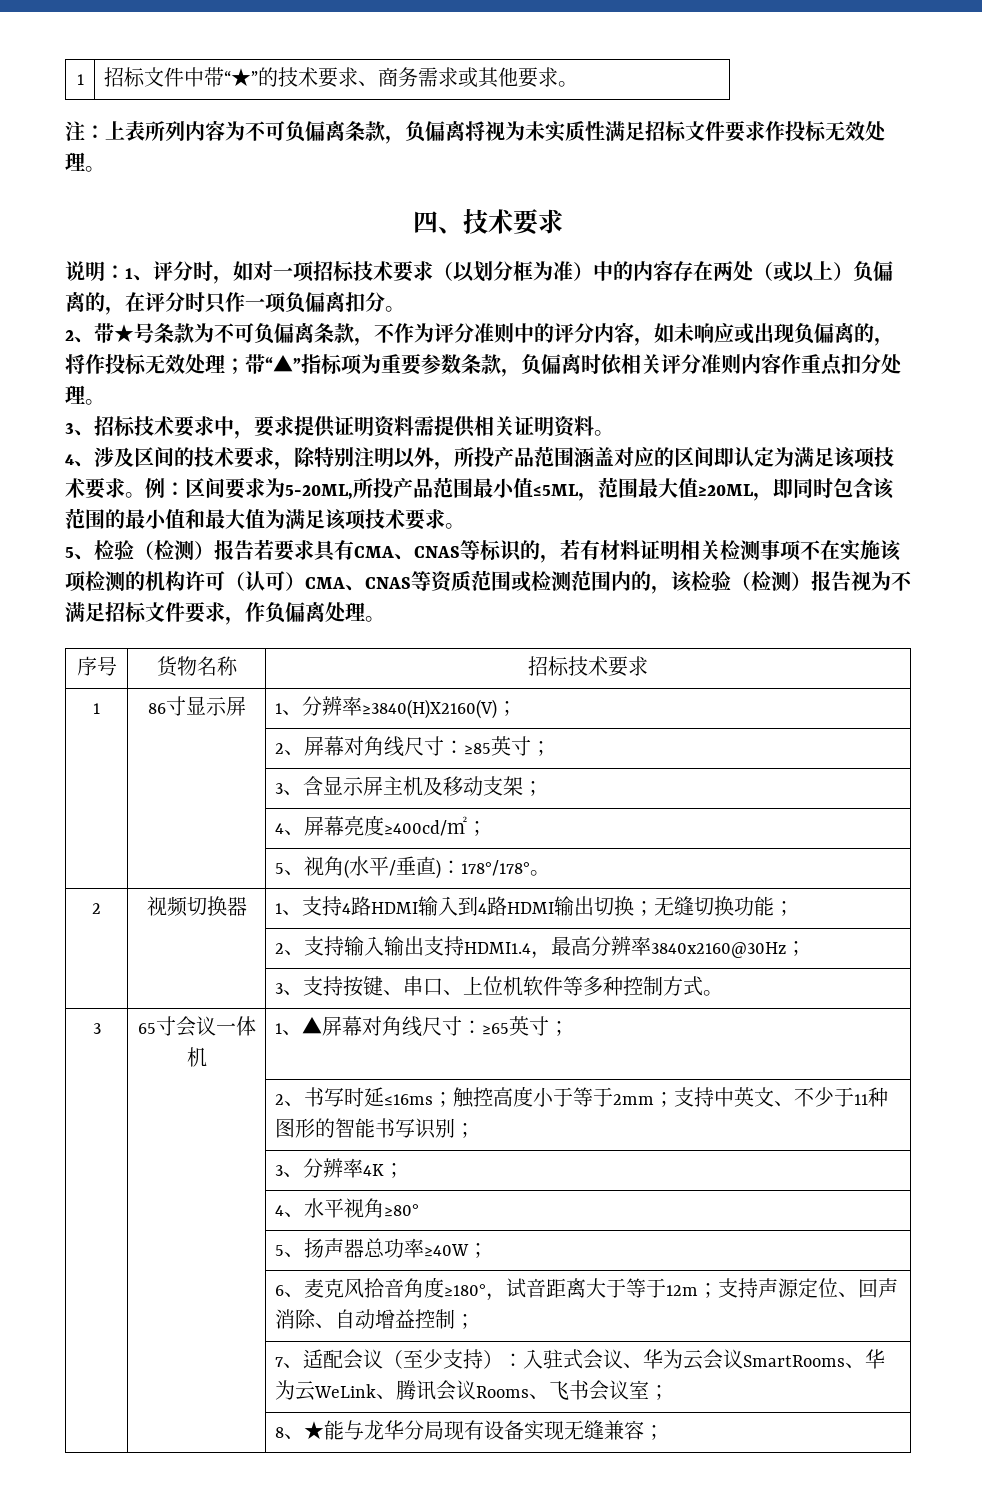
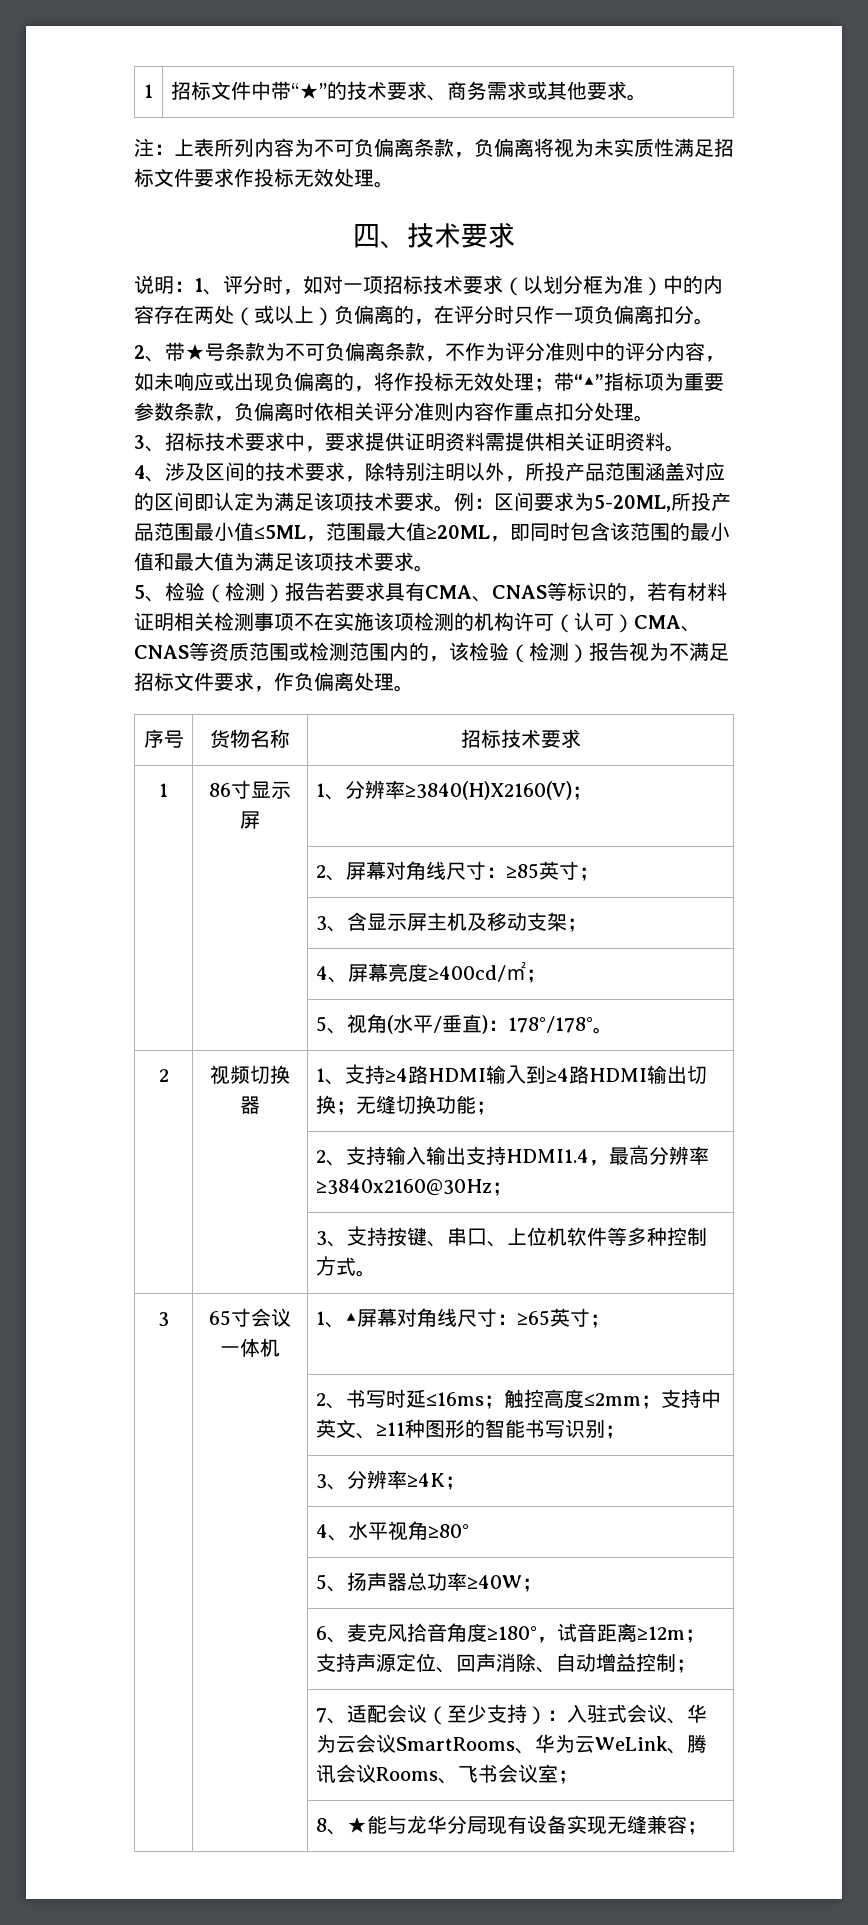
- 2 | 视频切换器 | 1、⽀持4路HDMI输⼊到4路HDMI输出切换；无缝切换功能；
+ 2 | 视频切换器 | 1、⽀持≥4路HDMI输⼊到≥4路HDMI输出切换；无缝切换功能；
- | | 2、支持输入输出支持HDMI1.4，最⾼分辨率3840x2160@30Hz；
+ | | 2、支持输入输出支持HDMI1.4，最⾼分辨率≥3840x2160@30Hz；
- | | 2、书写时延≤16ms；触控高度小于等于2mm；支持中英文、不少于11种图形的智能书写识别；
+ | | 2、书写时延≤16ms；触控高度≤2mm；支持中英文、≥11种图形的智能书写识别；
- | | 3、分辨率4K；
+ | | 3、分辨率≥4K；
- | | 6、麦克风拾音角度≥180°，试音距离大于等于12m；支持声源定位、回声消除、自动增益控制；
+ | | 6、麦克风拾音角度≥180°，试音距离≥12m；支持声源定位、回声消除、自动增益控制；

